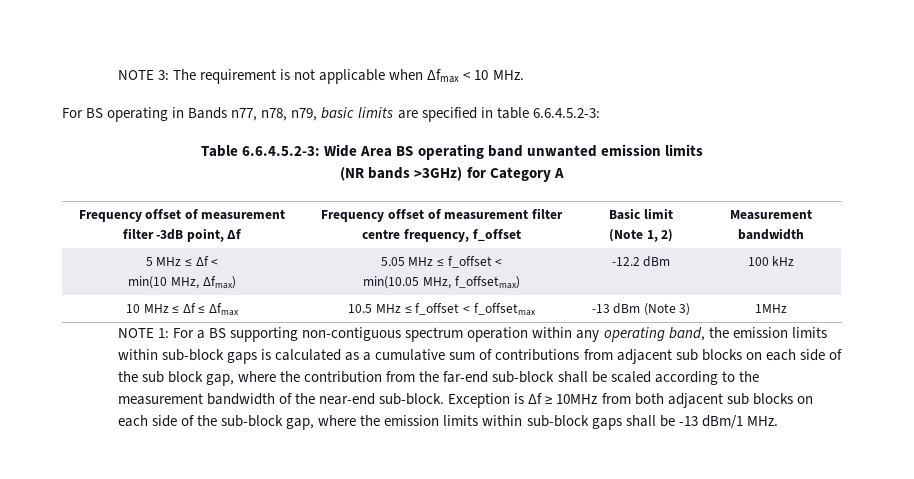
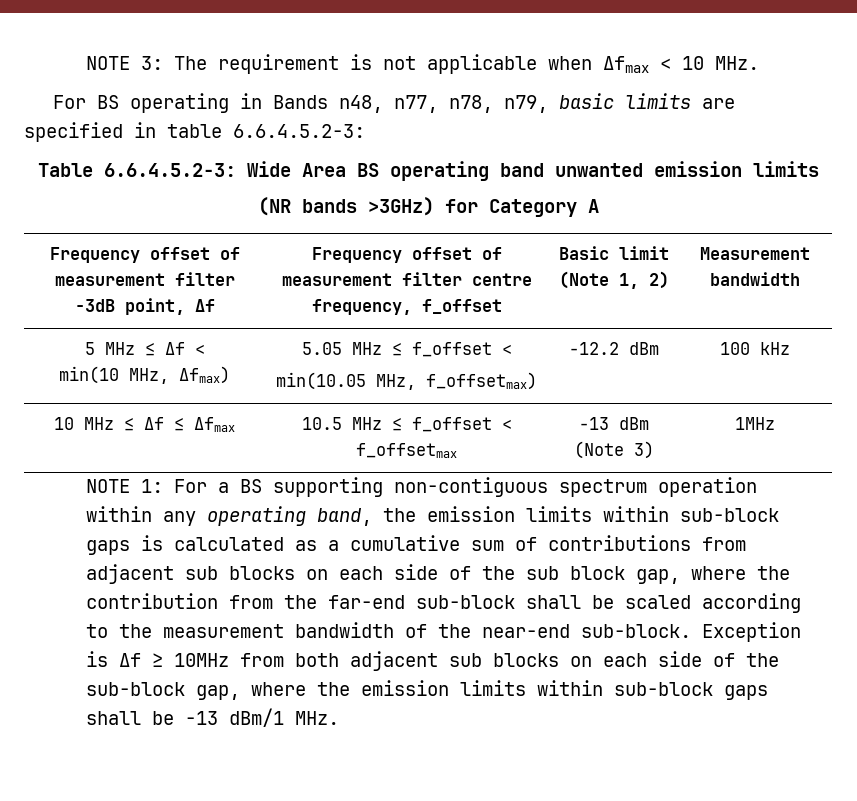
- For BS operating in Bands n77, n78, n79, basic limits are specified in table 6.6.4.5.2-3:
+ For BS operating in Bands n48, n77, n78, n79, basic limits are specified in table 6.6.4.5.2-3:

